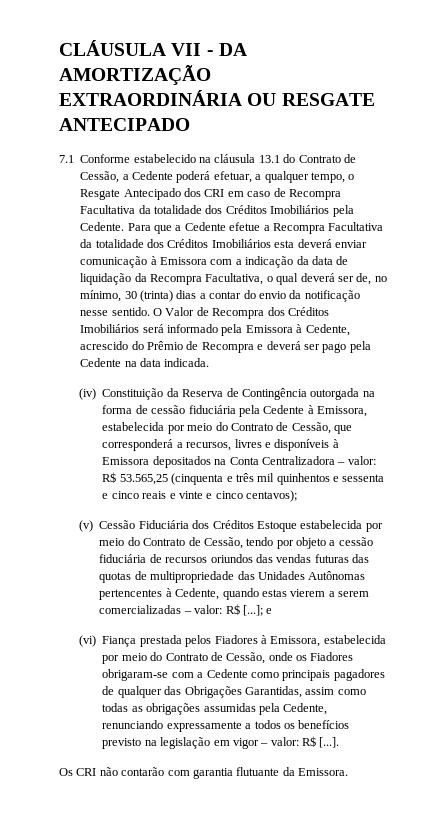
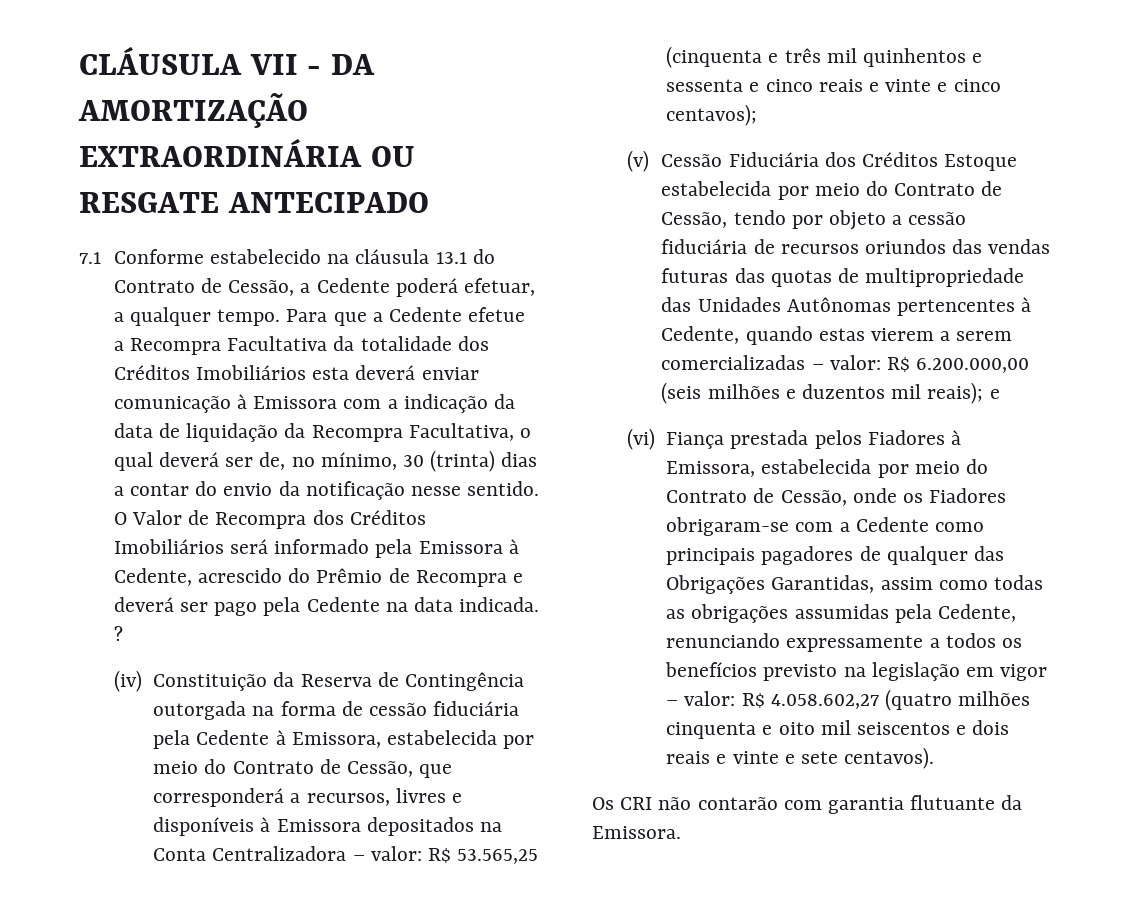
- 7.1 Conforme estabelecido na cláusula 13.1 do Contrato de Cessão, a Cedente poderá efetuar, a qualquer tempo, o Resgate Antecipado dos CRI em caso de Recompra Facultativa da totalidade dos Créditos Imobiliários pela Cedente.
+ 7.1 Conforme estabelecido na cláusula 13.1 do Contrato de Cessão, a Cedente poderá efetuar, a qualquer tempo.
+ ?
- (v) Cessão Fiduciária dos Créditos Estoque estabelecida por meio do Contrato de Cessão, tendo por objeto a cessão fiduciária de recursos oriundos das vendas futuras das quotas de multipropriedade das Unidades Autônomas pertencentes à Cedente, quando estas vierem a serem comercializadas – valor: R$ [...]; e
+ (v) Cessão Fiduciária dos Créditos Estoque estabelecida por meio do Contrato de Cessão, tendo por objeto a cessão fiduciária de recursos oriundos das vendas futuras das quotas de multipropriedade das Unidades Autônomas pertencentes à Cedente, quando estas vierem a serem comercializadas – valor: R$ 6.200.000,00 (seis milhões e duzentos mil reais); e
- (vi) Fiança prestada pelos Fiadores à Emissora, estabelecida por meio do Contrato de Cessão, onde os Fiadores obrigaram-se com a Cedente como principais pagadores de qualquer das Obrigações Garantidas, assim como todas as obrigações assumidas pela Cedente, renunciando expressamente a todos os benefícios previsto na legislação em vigor – valor: R$ [...].
+ (vi) Fiança prestada pelos Fiadores à Emissora, estabelecida por meio do Contrato de Cessão, onde os Fiadores obrigaram-se com a Cedente como principais pagadores de qualquer das Obrigações Garantidas, assim como todas as obrigações assumidas pela Cedente, renunciando expressamente a todos os benefícios previsto na legislação em vigor – valor: R$ 4.058.602,27 (quatro milhões cinquenta e oito mil seiscentos e dois reais e vinte e sete centavos).

